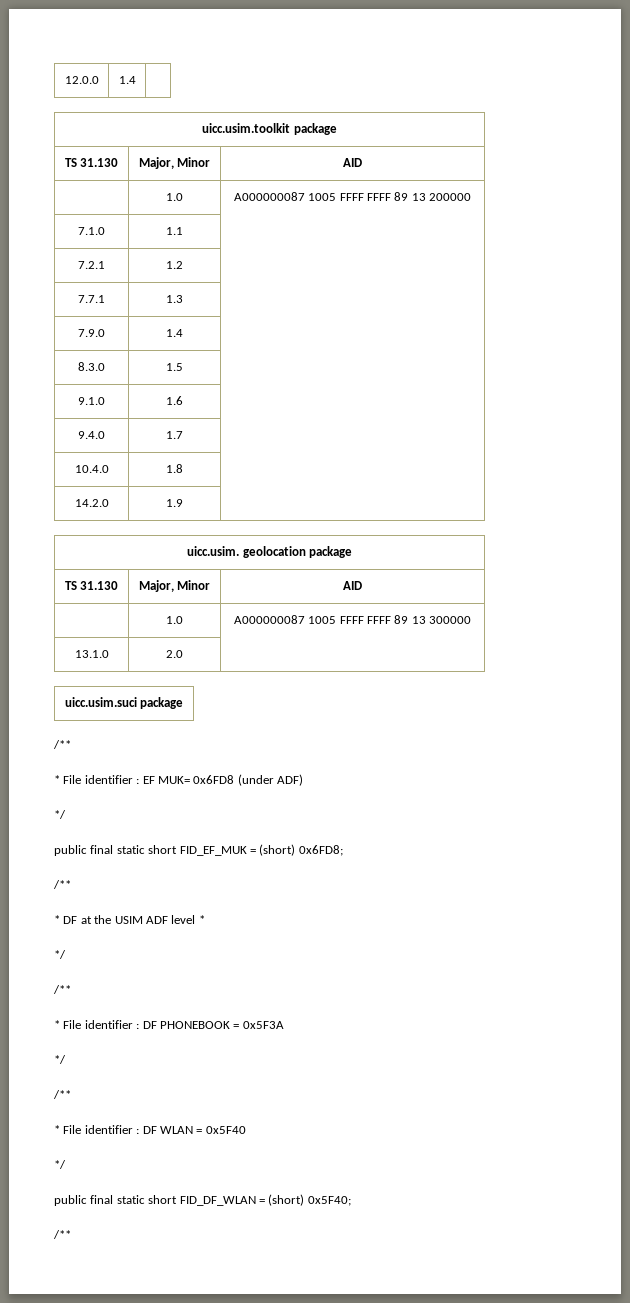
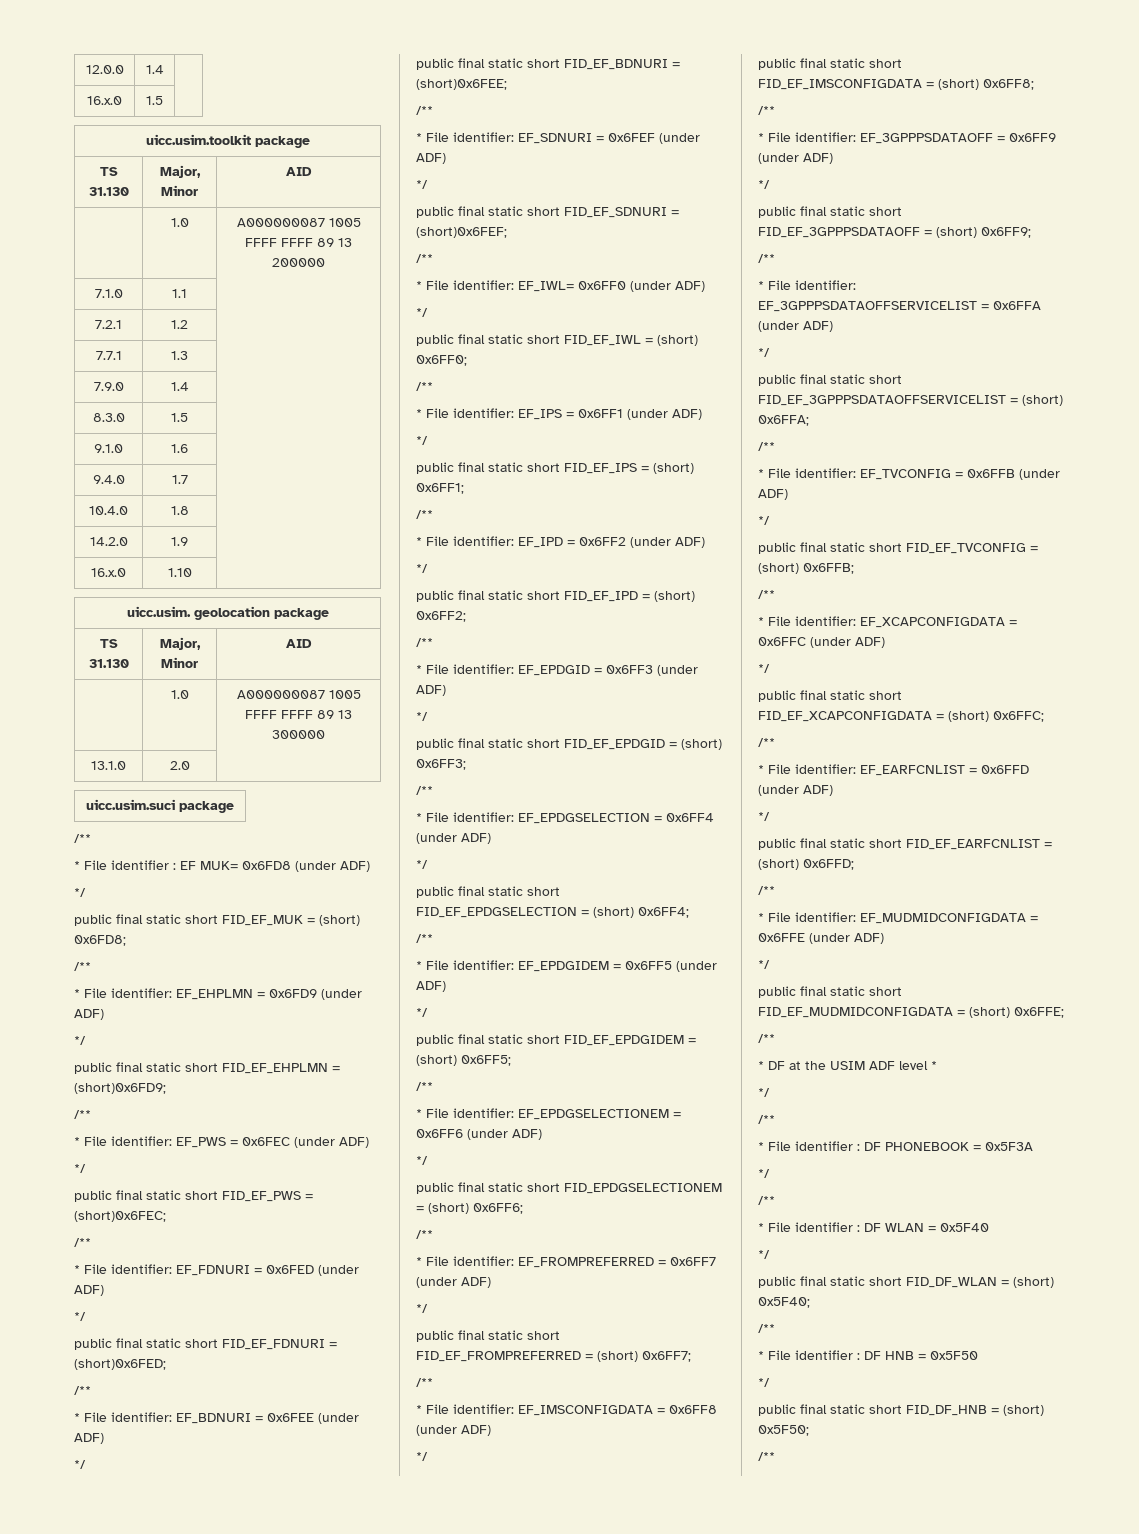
+ 16.x.0 | 1.5 |
+ 16.x.0 | 1.10 |
+ * File identifier: EF_EHPLMN = 0x6FD9 (under ADF)
+ */
+ public final static short FID_EF_EHPLMN = (short)0x6FD9;
+ /**
+ * File identifier: EF_PWS = 0x6FEC (under ADF)
+ */
+ public final static short FID_EF_PWS = (short)0x6FEC;
+ /**
+ * File identifier: EF_FDNURI = 0x6FED (under ADF)
+ */
+ public final static short FID_EF_FDNURI = (short)0x6FED;
+ /**
+ * File identifier: EF_BDNURI = 0x6FEE (under ADF)
+ */
+ public final static short FID_EF_BDNURI = (short)0x6FEE;
+ /**
+ * File identifier: EF_SDNURI = 0x6FEF (under ADF)
+ */
+ public final static short FID_EF_SDNURI = (short)0x6FEF;
+ /**
+ * File identifier: EF_IWL= 0x6FF0 (under ADF)
+ */
+ public final static short FID_EF_IWL = (short) 0x6FF0;
+ /**
+ * File identifier: EF_IPS = 0x6FF1 (under ADF)
+ */
+ public final static short FID_EF_IPS = (short) 0x6FF1;
+ /**
+ * File identifier: EF_IPD = 0x6FF2 (under ADF)
+ */
+ public final static short FID_EF_IPD = (short) 0x6FF2;
+ /**
+ * File identifier: EF_EPDGID = 0x6FF3 (under ADF)
+ */
+ public final static short FID_EF_EPDGID = (short) 0x6FF3;
+ /**
+ * File identifier: EF_EPDGSELECTION = 0x6FF4 (under ADF)
+ */
+ public final static short FID_EF_EPDGSELECTION = (short) 0x6FF4;
+ /**
+ * File identifier: EF_EPDGIDEM = 0x6FF5 (under ADF)
+ */
+ public final static short FID_EF_EPDGIDEM = (short) 0x6FF5;
+ /**
+ * File identifier: EF_EPDGSELECTIONEM = 0x6FF6 (under ADF)
+ */
+ public final static short FID_EPDGSELECTIONEM = (short) 0x6FF6;
+ /**
+ * File identifier: EF_FROMPREFERRED = 0x6FF7 (under ADF)
+ */
+ public final static short FID_EF_FROMPREFERRED = (short) 0x6FF7;
+ /**
+ * File identifier: EF_IMSCONFIGDATA = 0x6FF8 (under ADF)
+ */
+ public final static short FID_EF_IMSCONFIGDATA = (short) 0x6FF8;
+ /**
+ * File identifier: EF_3GPPPSDATAOFF = 0x6FF9 (under ADF)
+ */
+ public final static short FID_EF_3GPPPSDATAOFF = (short) 0x6FF9;
+ /**
+ * File identifier: EF_3GPPPSDATAOFFSERVICELIST = 0x6FFA (under ADF)
+ */
+ public final static short FID_EF_3GPPPSDATAOFFSERVICELIST = (short) 0x6FFA;
+ /**
+ * File identifier: EF_TVCONFIG = 0x6FFB (under ADF)
+ */
+ public final static short FID_EF_TVCONFIG = (short) 0x6FFB;
+ /**
+ * File identifier: EF_XCAPCONFIGDATA = 0x6FFC (under ADF)
+ */
+ public final static short FID_EF_XCAPCONFIGDATA = (short) 0x6FFC;
+ /**
+ * File identifier: EF_EARFCNLIST = 0x6FFD (under ADF)
+ */
+ public final static short FID_EF_EARFCNLIST = (short) 0x6FFD;
+ /**
+ * File identifier: EF_MUDMIDCONFIGDATA = 0x6FFE (under ADF)
+ */
+ public final static short FID_EF_MUDMIDCONFIGDATA = (short) 0x6FFE;
+ /**
+ * File identifier : DF HNB = 0x5F50
+ */
+ public final static short FID_DF_HNB = (short) 0x5F50;
+ /**

